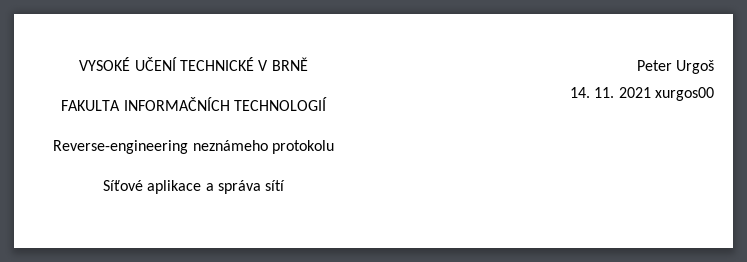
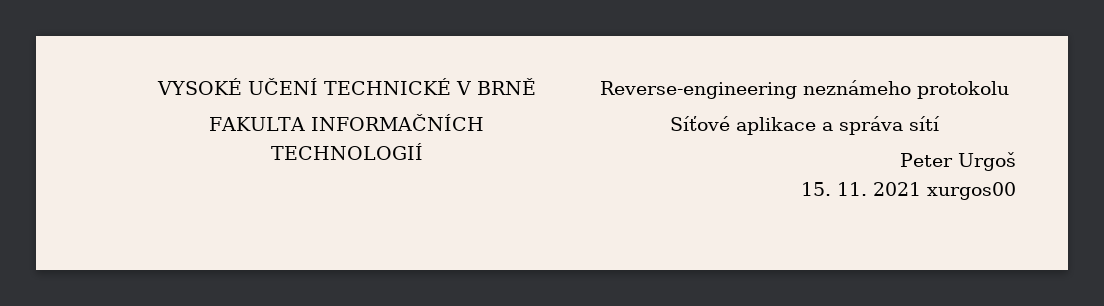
- 14. 11. 2021 xurgos00
+ 15. 11. 2021 xurgos00

